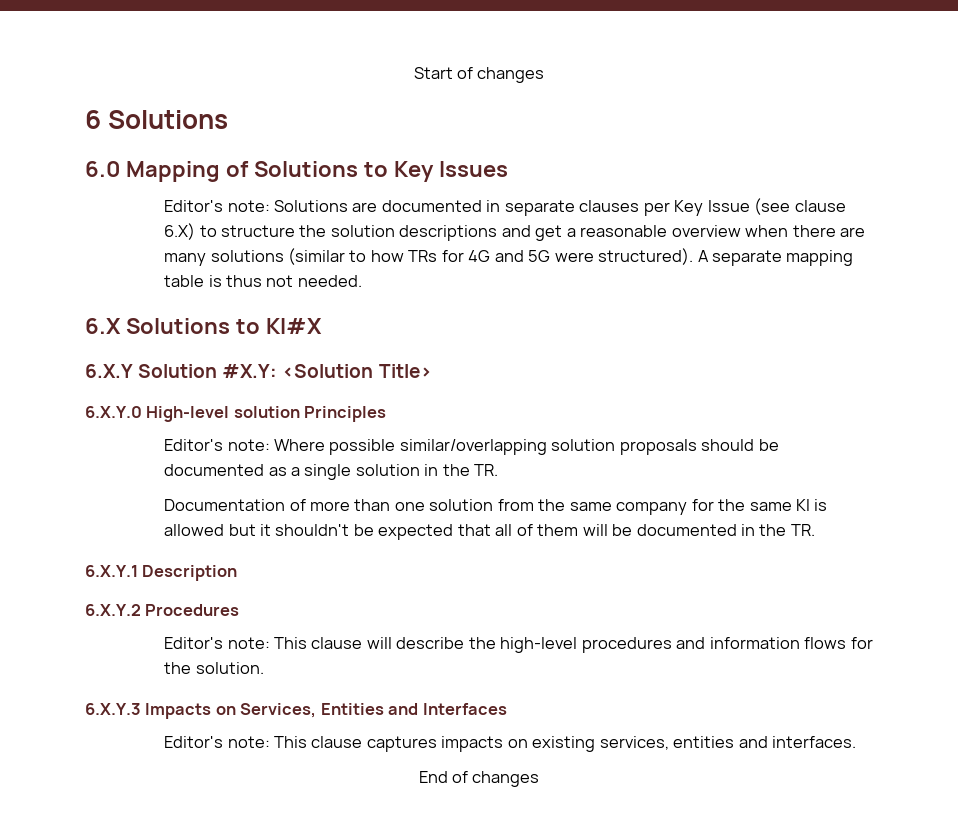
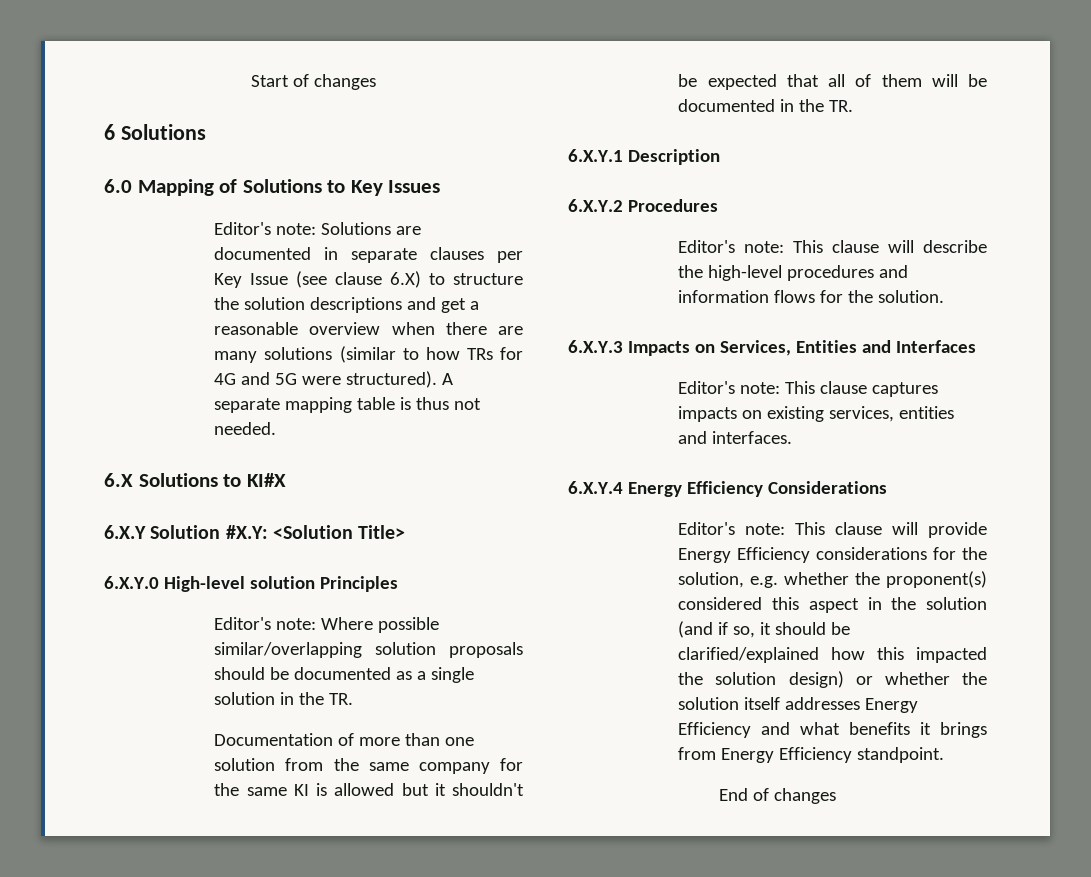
+ 6.X.Y.4 Energy Efficiency Considerations
+ Editor's note: This clause will provide Energy Efficiency considerations for the solution, e.g. whether the proponent(s) considered this aspect in the solution (and if so, it should be clarified/explained how this impacted the solution design) or whether the solution itself addresses Energy Efficiency and what benefits it brings from Energy Efficiency standpoint.

